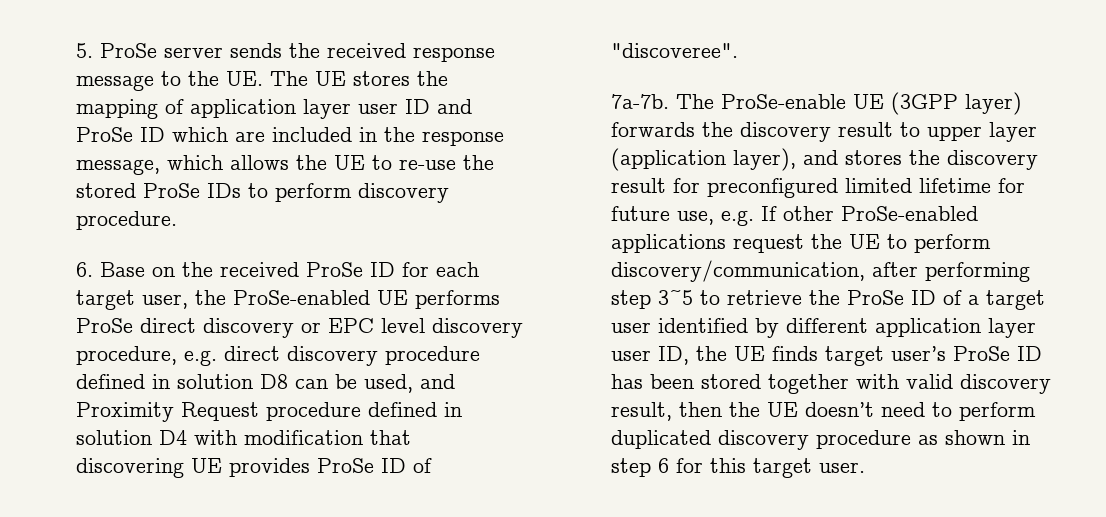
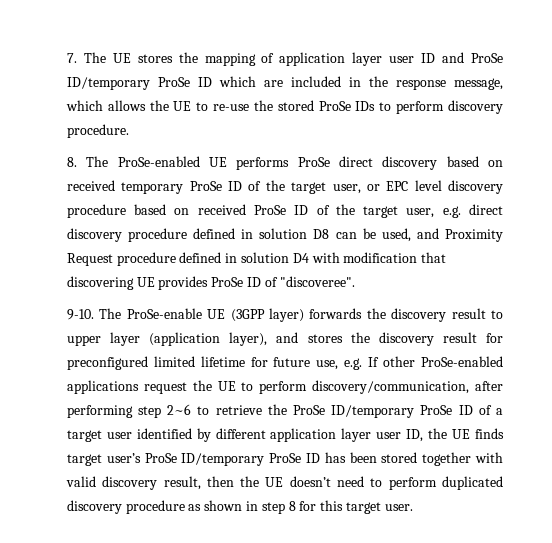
- 5. ProSe server sends the received response message to the UE. The UE stores the mapping of application layer user ID and ProSe ID which are included in the response message, which allows the UE to re-use the stored ProSe IDs to perform discovery procedure.
+ 7. The UE stores the mapping of application layer user ID and ProSe ID/temporary ProSe ID which are included in the response message, which allows the UE to re-use the stored ProSe IDs to perform discovery procedure.
- 6. Base on the received ProSe ID for each target user, the ProSe-enabled UE performs ProSe direct discovery or EPC level discovery procedure, e.g. direct discovery procedure defined in solution D8 can be used, and Proximity Request procedure defined in solution D4 with modification that discovering UE provides ProSe ID of "discoveree".
+ 8. The ProSe-enabled UE performs ProSe direct discovery based on received temporary ProSe ID of the target user, or EPC level discovery procedure based on received ProSe ID of the target user, e.g. direct discovery procedure defined in solution D8 can be used, and Proximity Request procedure defined in solution D4 with modification that discovering UE provides ProSe ID of "discoveree".
- 7a-7b.
+ 9-10.
- The ProSe-enable UE (3GPP layer) forwards the discovery result to upper layer (application layer), and stores the discovery result for preconfigured limited lifetime for future use, e.g. If other ProSe-enabled applications request the UE to perform discovery/communication, after performing step 3~5 to retrieve the ProSe ID of a target user identified by different application layer user ID, the UE finds target user’s ProSe ID has been stored together with valid discovery result, then the UE doesn’t need to perform duplicated discovery procedure as shown in step 6 for this target user.
+ The ProSe-enable UE (3GPP layer) forwards the discovery result to upper layer (application layer), and stores the discovery result for preconfigured limited lifetime for future use, e.g. If other ProSe-enabled applications request the UE to perform discovery/communication, after performing step 2~6 to retrieve the ProSe ID/temporary ProSe ID of a target user identified by different application layer user ID, the UE finds target user’s ProSe ID/temporary ProSe ID has been stored together with valid discovery result, then the UE doesn’t need to perform duplicated discovery procedure as shown in step 8 for this target user.

